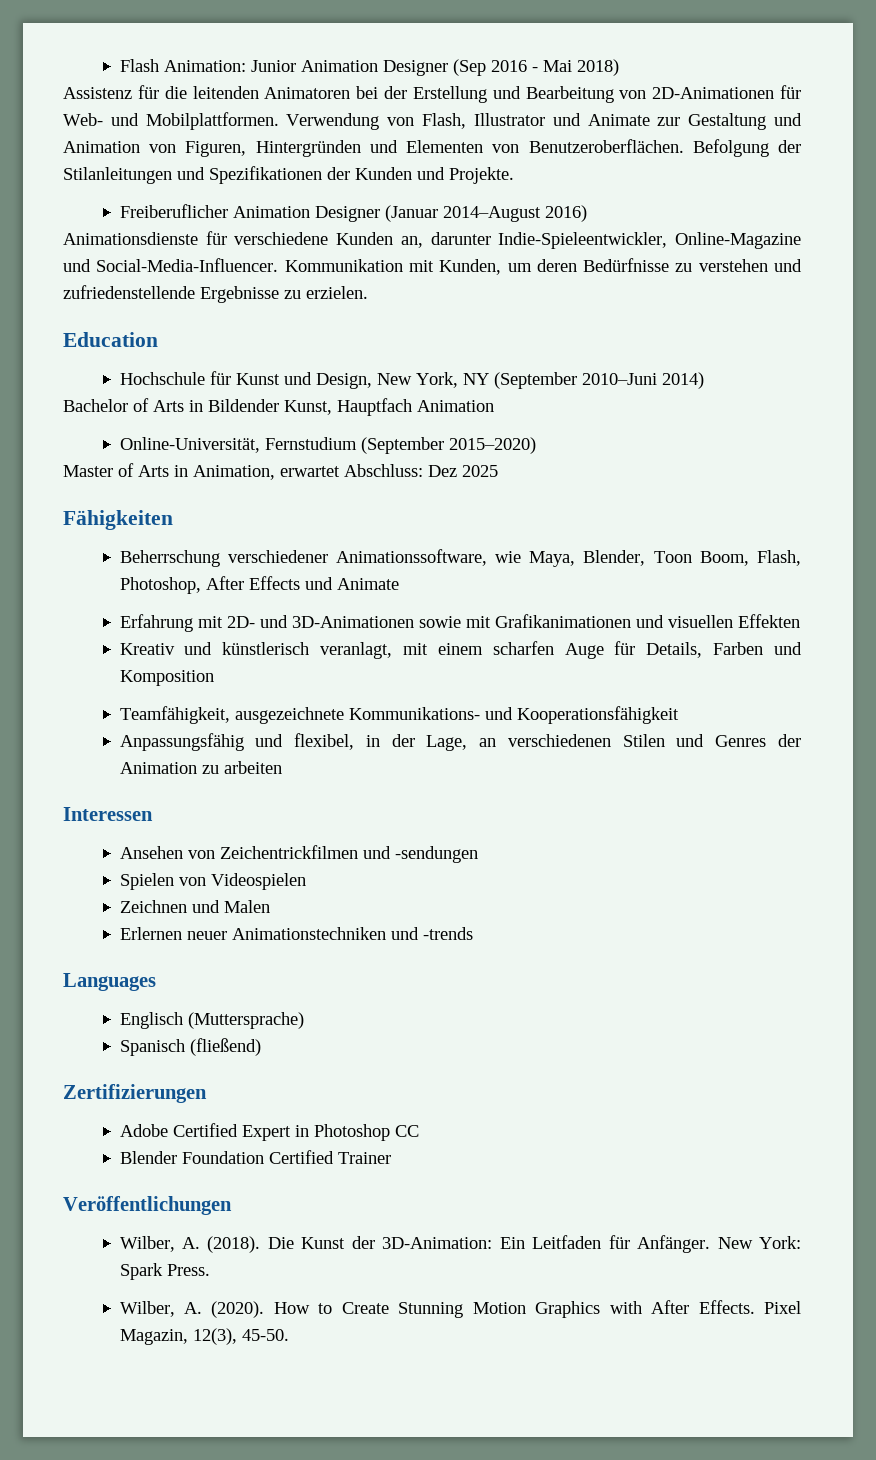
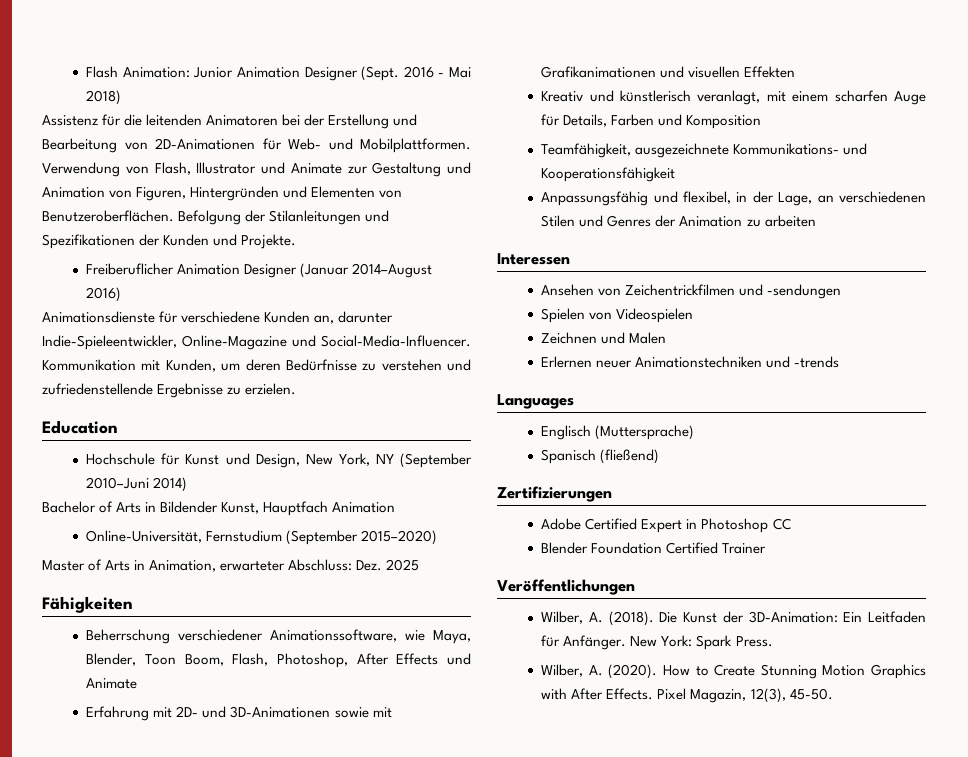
- Flash Animation: Junior Animation Designer (Sep 2016 - Mai 2018)
+ Flash Animation: Junior Animation Designer (Sept. 2016 - Mai 2018)
- Master of Arts in Animation, erwartet Abschluss: Dez 2025
+ Master of Arts in Animation, erwarteter Abschluss: Dez. 2025

